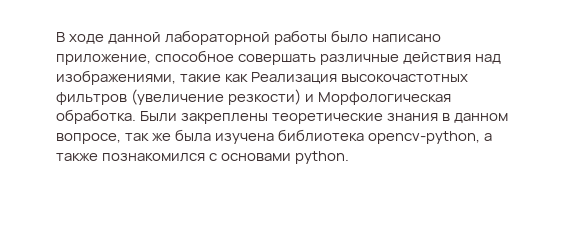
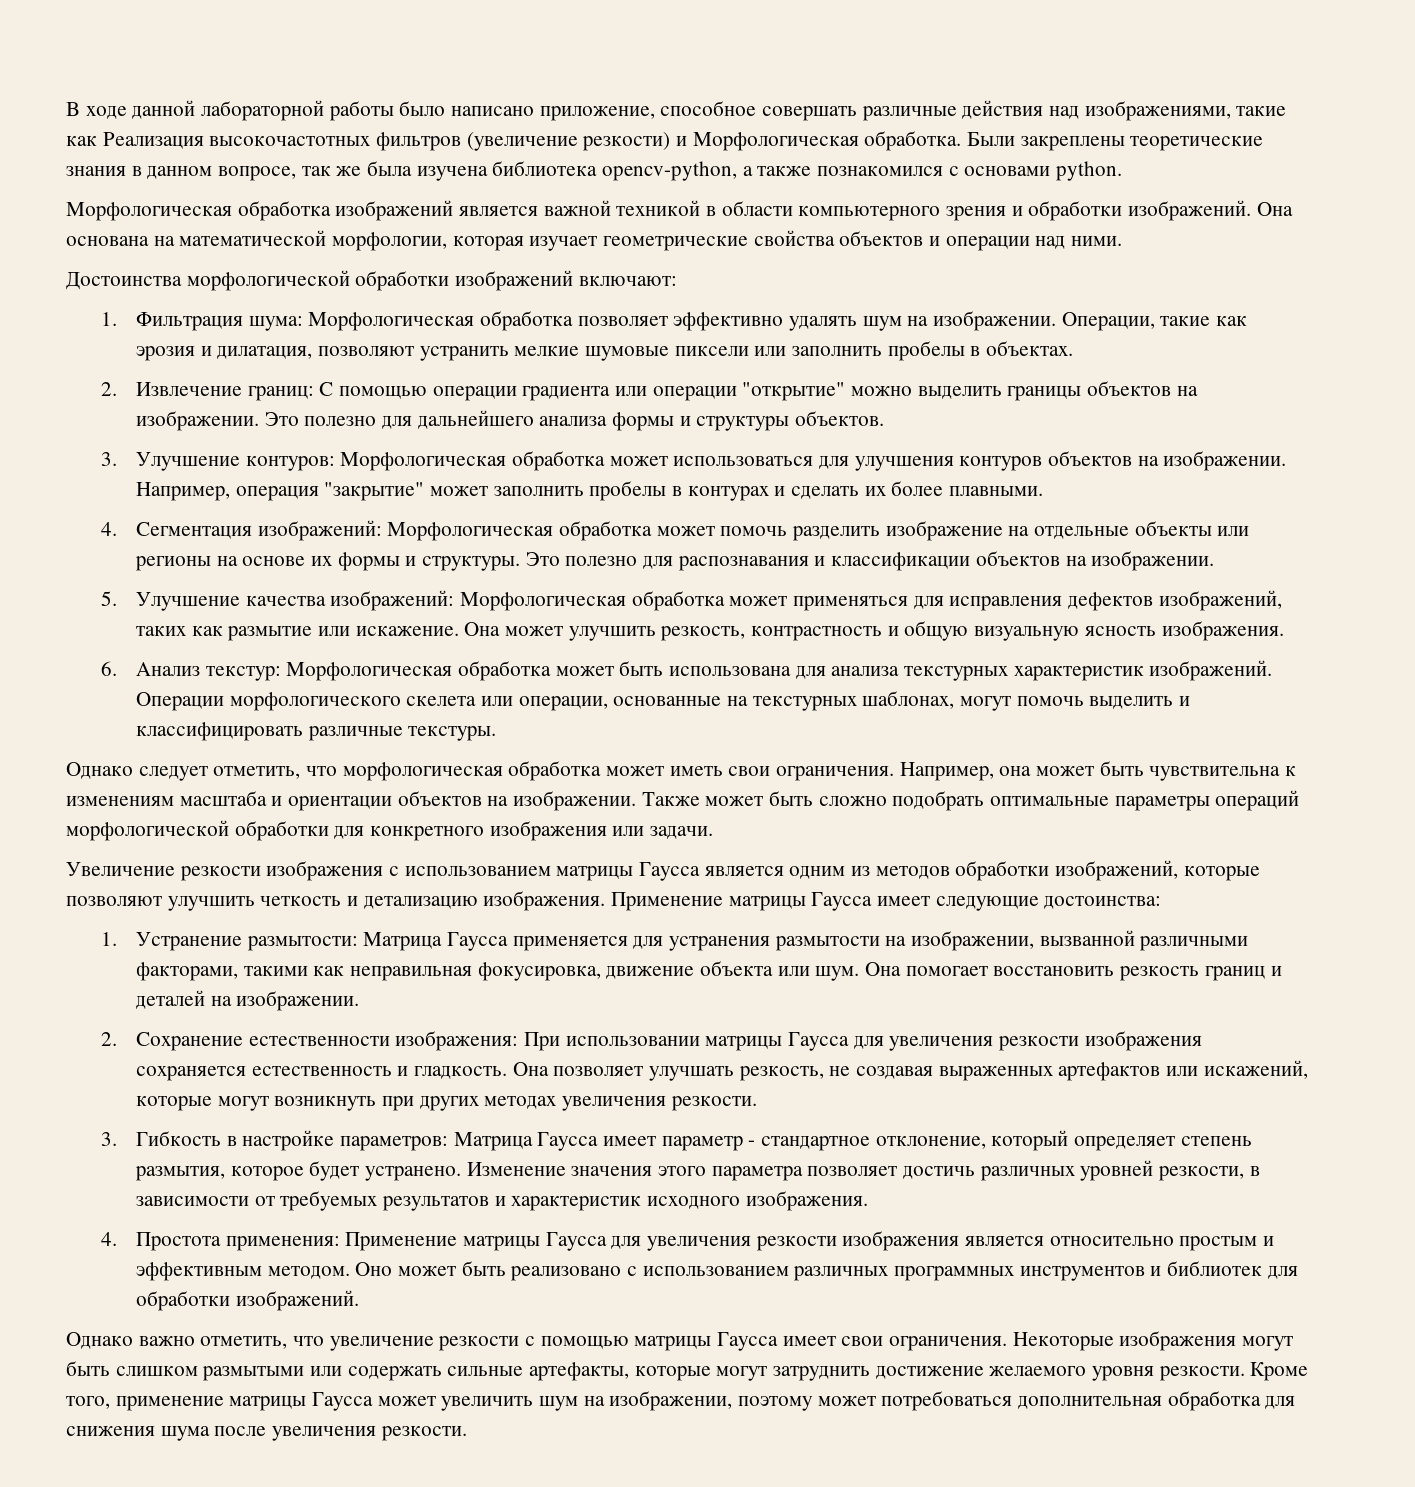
+ Морфологическая обработка изображений является важной техникой в области компьютерного зрения и обработки изображений. Она основана на математической морфологии, которая изучает геометрические свойства объектов и операции над ними.
+ Достоинства морфологической обработки изображений включают:
+ 1. Фильтрация шума: Морфологическая обработка позволяет эффективно удалять шум на изображении. Операции, такие как эрозия и дилатация, позволяют устранить мелкие шумовые пиксели или заполнить пробелы в объектах.
+ 2. Извлечение границ: С помощью операции градиента или операции "открытие" можно выделить границы объектов на изображении. Это полезно для дальнейшего анализа формы и структуры объектов.
+ 3. Улучшение контуров: Морфологическая обработка может использоваться для улучшения контуров объектов на изображении. Например, операция "закрытие" может заполнить пробелы в контурах и сделать их более плавными.
+ 4. Сегментация изображений: Морфологическая обработка может помочь разделить изображение на отдельные объекты или регионы на основе их формы и структуры. Это полезно для распознавания и классификации объектов на изображении.
+ 5. Улучшение качества изображений: Морфологическая обработка может применяться для исправления дефектов изображений, таких как размытие или искажение. Она может улучшить резкость, контрастность и общую визуальную ясность изображения.
+ 6. Анализ текстур: Морфологическая обработка может быть использована для анализа текстурных характеристик изображений. Операции морфологического скелета или операции, основанные на текстурных шаблонах, могут помочь выделить и классифицировать различные текстуры.
+ Однако следует отметить, что морфологическая обработка может иметь свои ограничения. Например, она может быть чувствительна к изменениям масштаба и ориентации объектов на изображении. Также может быть сложно подобрать оптимальные параметры операций морфологической обработки для конкретного изображения или задачи.
+ Увеличение резкости изображения с использованием матрицы Гаусса является одним из методов обработки изображений, которые позволяют улучшить четкость и детализацию изображения. Применение матрицы Гаусса имеет следующие достоинства:
+ 1. Устранение размытости: Матрица Гаусса применяется для устранения размытости на изображении, вызванной различными факторами, такими как неправильная фокусировка, движение объекта или шум. Она помогает восстановить резкость границ и деталей на изображении.
+ 2. Сохранение естественности изображения: При использовании матрицы Гаусса для увеличения резкости изображения сохраняется естественность и гладкость. Она позволяет улучшать резкость, не создавая выраженных артефактов или искажений, которые могут возникнуть при других методах увеличения резкости.
+ 3. Гибкость в настройке параметров: Матрица Гаусса имеет параметр - стандартное отклонение, который определяет степень размытия, которое будет устранено. Изменение значения этого параметра позволяет достичь различных уровней резкости, в зависимости от требуемых результатов и характеристик исходного изображения.
+ 4. Простота применения: Применение матрицы Гаусса для увеличения резкости изображения является относительно простым и эффективным методом. Оно может быть реализовано с использованием различных программных инструментов и библиотек для обработки изображений.
+ Однако важно отметить, что увеличение резкости с помощью матрицы Гаусса имеет свои ограничения. Некоторые изображения могут быть слишком размытыми или содержать сильные артефакты, которые могут затруднить достижение желаемого уровня резкости. Кроме того, применение матрицы Гаусса может увеличить шум на изображении, поэтому может потребоваться дополнительная обработка для снижения шума после увеличения резкости.

